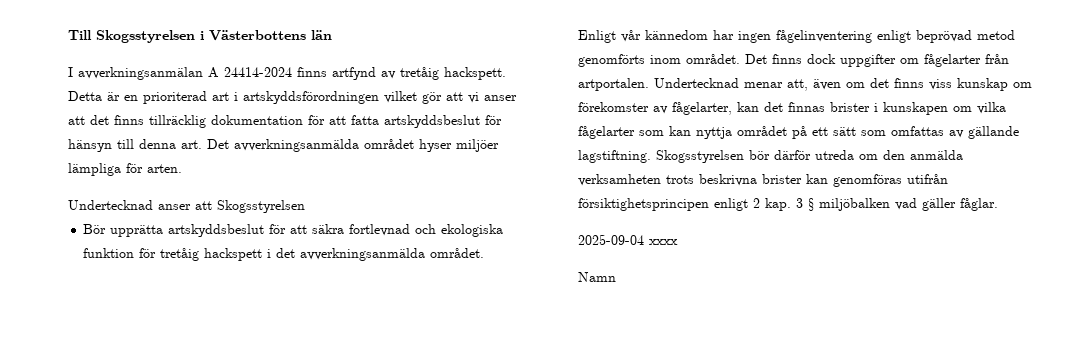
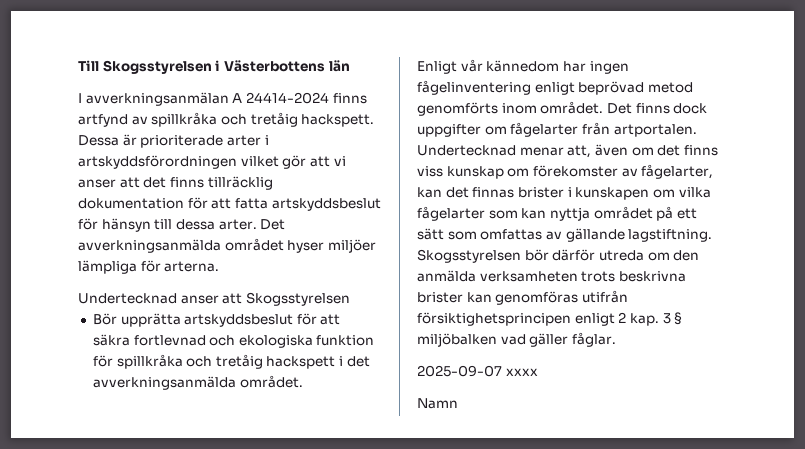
- I avverkningsanmälan A 24414-2024 finns artfynd av tretåig hackspett. Detta är en prioriterad art i artskyddsförordningen vilket gör att vi anser att det finns tillräcklig dokumentation för att fatta artskyddsbeslut för hänsyn till denna art. Det avverkningsanmälda området hyser miljöer lämpliga för arten.
+ I avverkningsanmälan A 24414-2024 finns artfynd av spillkråka och tretåig hackspett. Dessa är prioriterade arter i artskyddsförordningen vilket gör att vi anser att det finns tillräcklig dokumentation för att fatta artskyddsbeslut för hänsyn till dessa arter. Det avverkningsanmälda området hyser miljöer lämpliga för arterna.
- Bör upprätta artskyddsbeslut för att säkra fortlevnad och ekologiska funktion för tretåig hackspett i det avverkningsanmälda området.
+ Bör upprätta artskyddsbeslut för att säkra fortlevnad och ekologiska funktion för spillkråka och tretåig hackspett i det avverkningsanmälda området.
- 2025-09-04 xxxx
+ 2025-09-07 xxxx

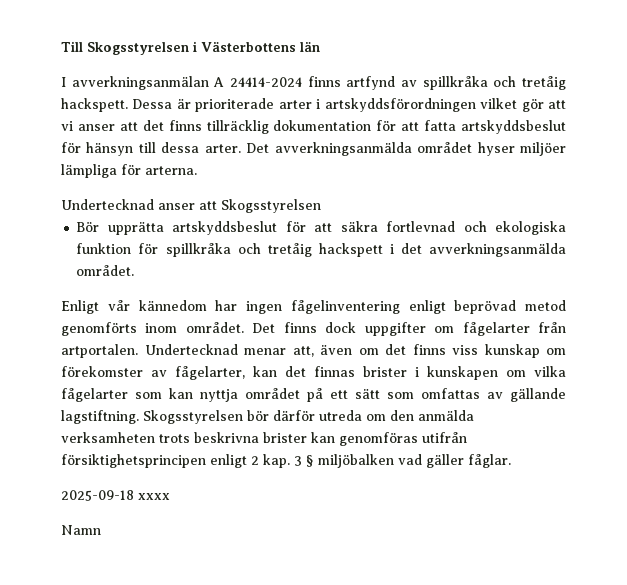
- 2025-09-07 xxxx
+ 2025-09-18 xxxx

